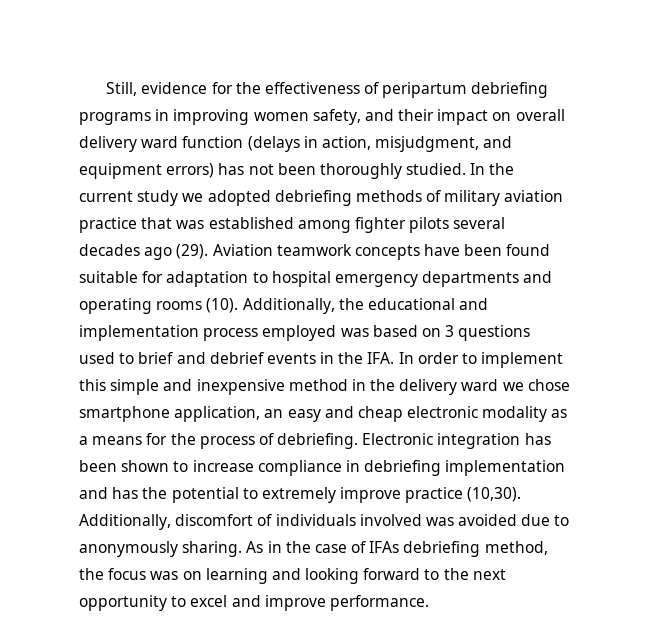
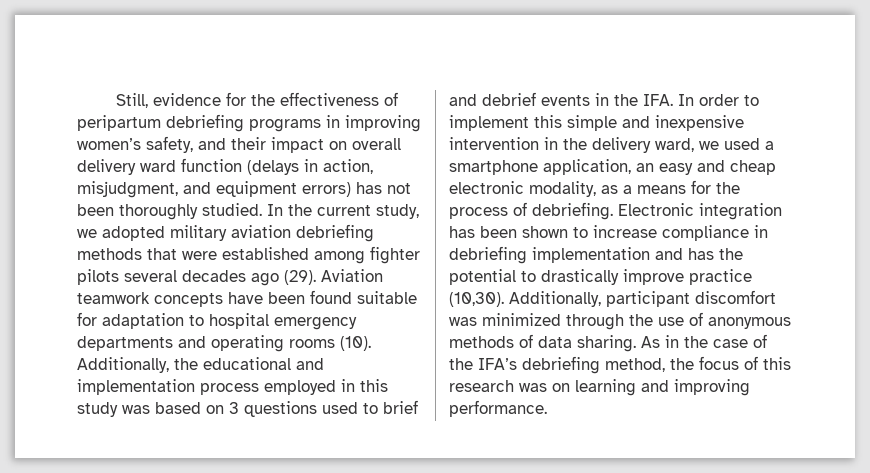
- Still, evidence for the effectiveness of peripartum debriefing programs in improving women safety, and their impact on overall delivery ward function (delays in action, misjudgment, and equipment errors) has not been thoroughly studied.
+ Still, evidence for the effectiveness of peripartum debriefing programs in improving women’s safety, and their impact on overall delivery ward function (delays in action, misjudgment, and equipment errors) has not been thoroughly studied.
- In the current study we adopted debriefing methods of military aviation practice that was established among fighter pilots several decades ago (29).
+ In the current study, we adopted military aviation debriefing methods that were established among fighter pilots several decades ago (29).
- Additionally, the educational and implementation process employed was based on 3 questions used to brief and debrief events in the IFA. In order to implement this simple and inexpensive method in the delivery ward we chose smartphone application, an easy and cheap electronic modality as a means for the process of debriefing.
+ Additionally, the educational and implementation process employed in this study was based on 3 questions used to brief and debrief events in the IFA. In order to implement this simple and inexpensive intervention in the delivery ward, we used a smartphone application, an easy and cheap electronic modality, as a means for the process of debriefing.
- Electronic integration has been shown to increase compliance in debriefing implementation and has the potential to extremely improve practice (10,30).
+ Electronic integration has been shown to increase compliance in debriefing implementation and has the potential to drastically improve practice (10,30).
- Additionally, discomfort of individuals involved was avoided due to anonymously sharing.
+ Additionally, participant discomfort was minimized through the use of anonymous methods of data sharing.
- As in the case of IFAs debriefing method, the focus was on learning and looking forward to the next opportunity to excel and improve performance.
+ As in the case of the IFA’s debriefing method, the focus of this research was on learning and improving performance.

